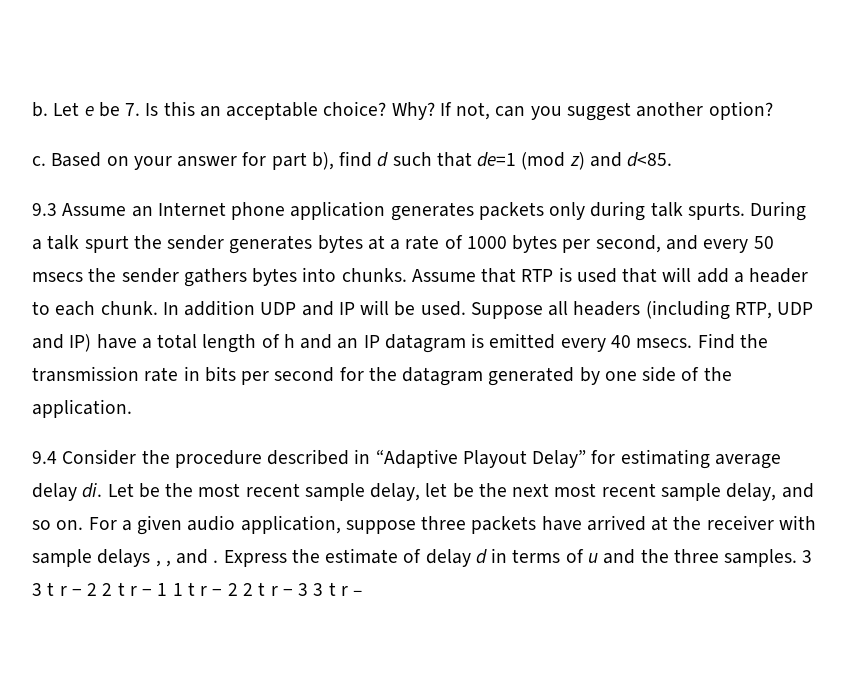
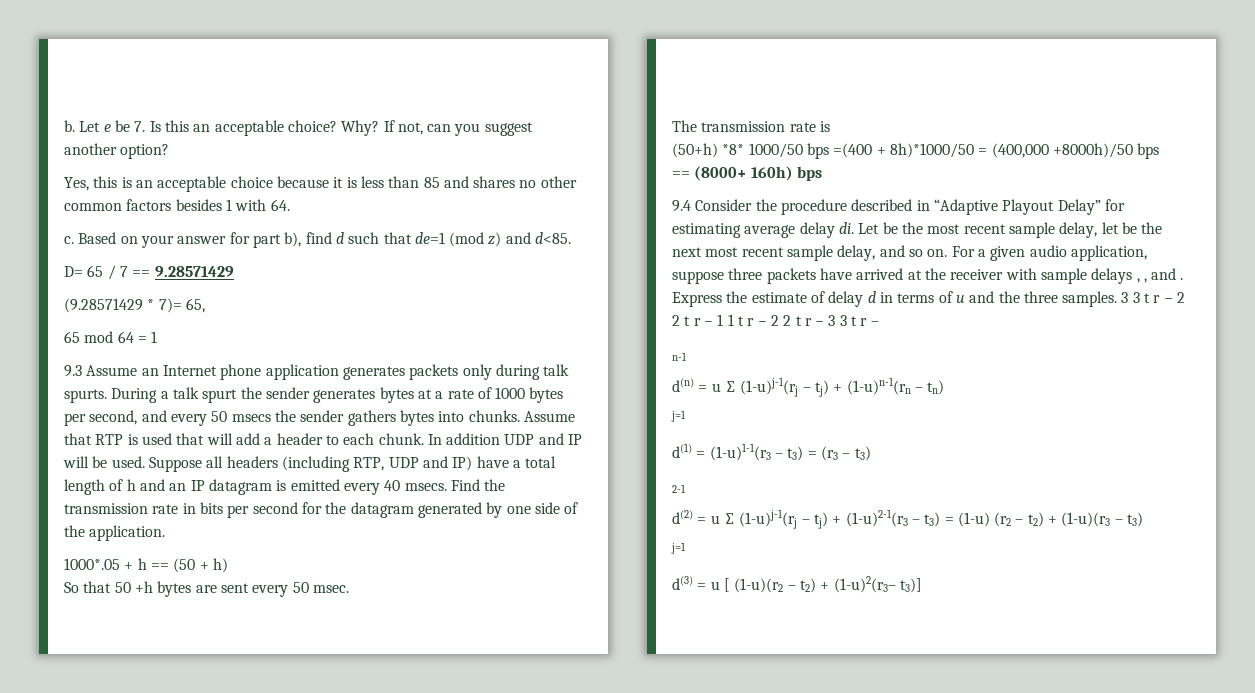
+ Yes, this is an acceptable choice because it is less than 85 and shares no other common factors besides 1 with 64.
+ D= 65 / 7 == 9.28571429
+ (9.28571429 * 7)= 65,
+ 65 mod 64 = 1
+ 1000*.05 + h == (50 + h)
+ So that 50 +h bytes are sent every 50 msec.
+ The transmission rate is
+ (50+h) *8* 1000/50 bps =(400 + 8h)*1000/50 = (400,000 +8000h)/50 bps
+ == (8000+ 160h) bps
+ n-1
+ d(n) = u ∑ (1-u)j-1(rj – tj) + (1-u)n-1(rn – tn)
+ j=1
+ d(1) = (1-u)1-1(r3 – t3) = (r3 – t3)
+ 2-1
+ d(2) = u ∑ (1-u)j-1(rj – tj) + (1-u)2-1(r3 – t3) = (1-u) (r2 – t2) + (1-u)(r3 – t3)
+ j=1
+ d(3) = u [ (1-u)(r2 – t2) + (1-u)2(r3– t3)]

